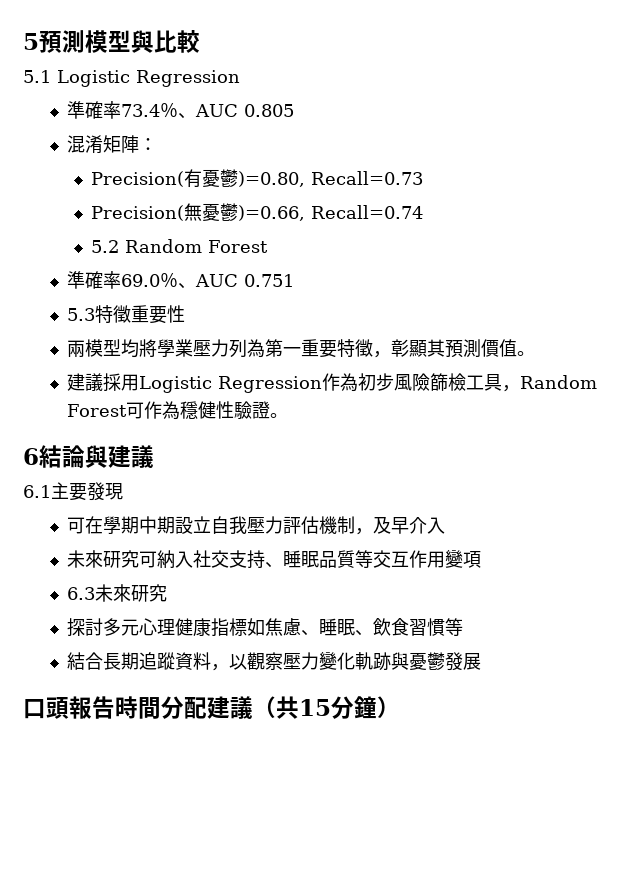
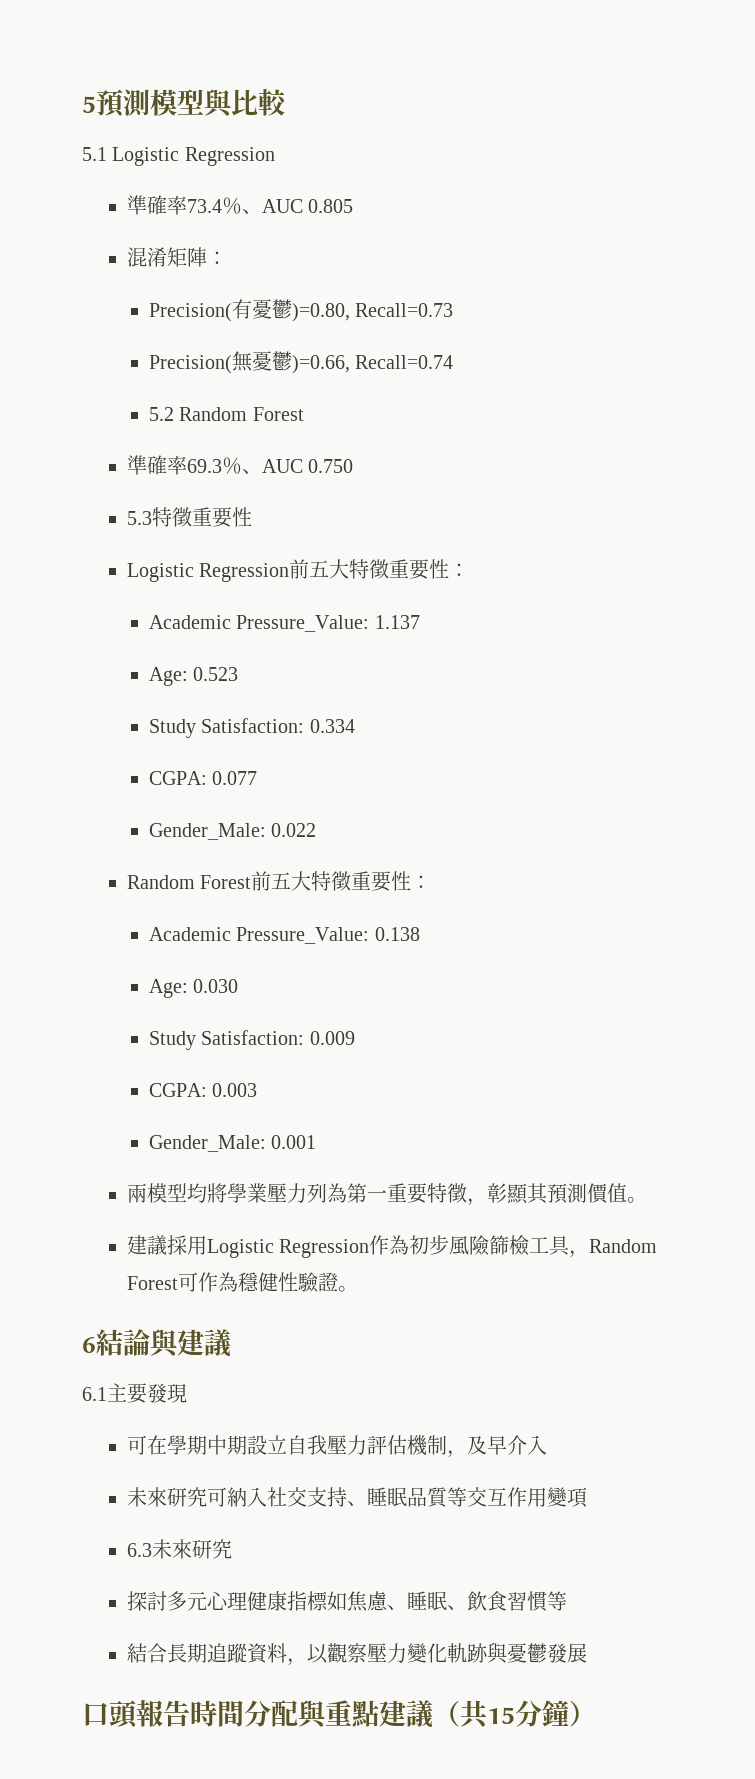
- 準確率69.0％、AUC 0.751
+ 準確率69.3％、AUC 0.750
+ Logistic Regression前五大特徵重要性：
+ Academic Pressure_Value: 1.137
+ Age: 0.523
+ Study Satisfaction: 0.334
+ CGPA: 0.077
+ Gender_Male: 0.022
+ Random Forest前五大特徵重要性：
+ Academic Pressure_Value: 0.138
+ Age: 0.030
+ Study Satisfaction: 0.009
+ CGPA: 0.003
+ Gender_Male: 0.001
- 口頭報告時間分配建議（共15分鐘）
+ 口頭報告時間分配與重點建議（共15分鐘）

